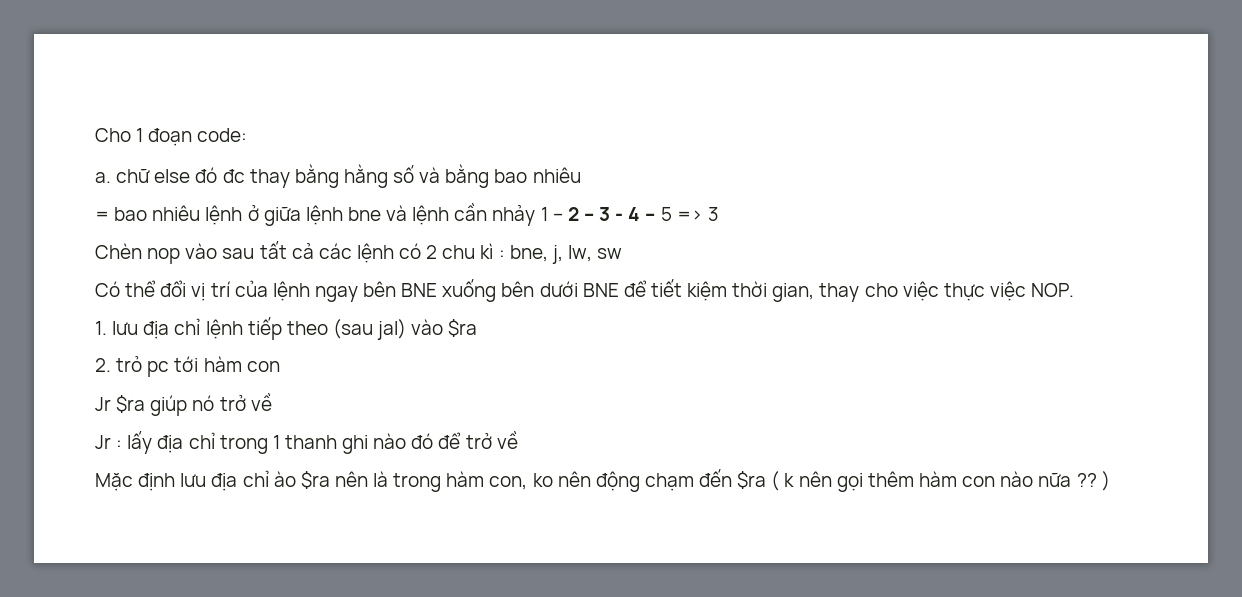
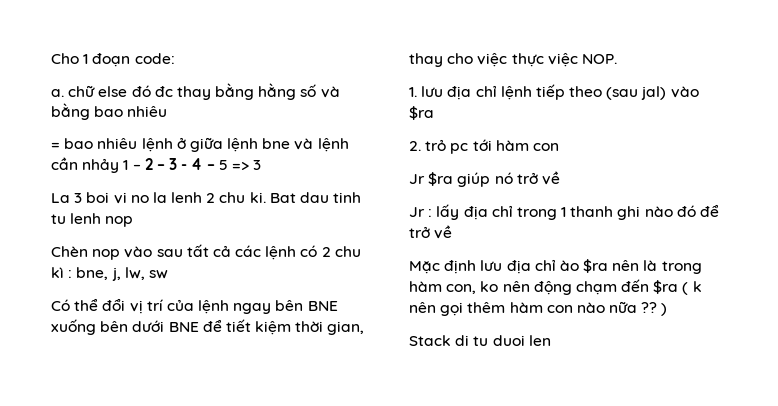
+ La 3 boi vi no la lenh 2 chu ki. Bat dau tinh tu lenh nop
+ Stack di tu duoi len

